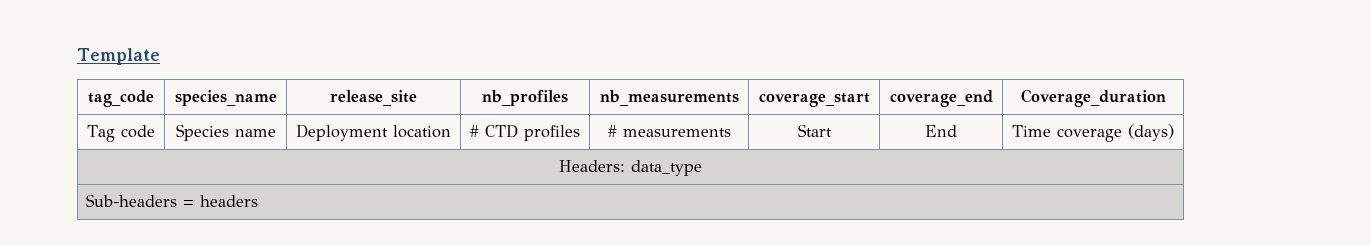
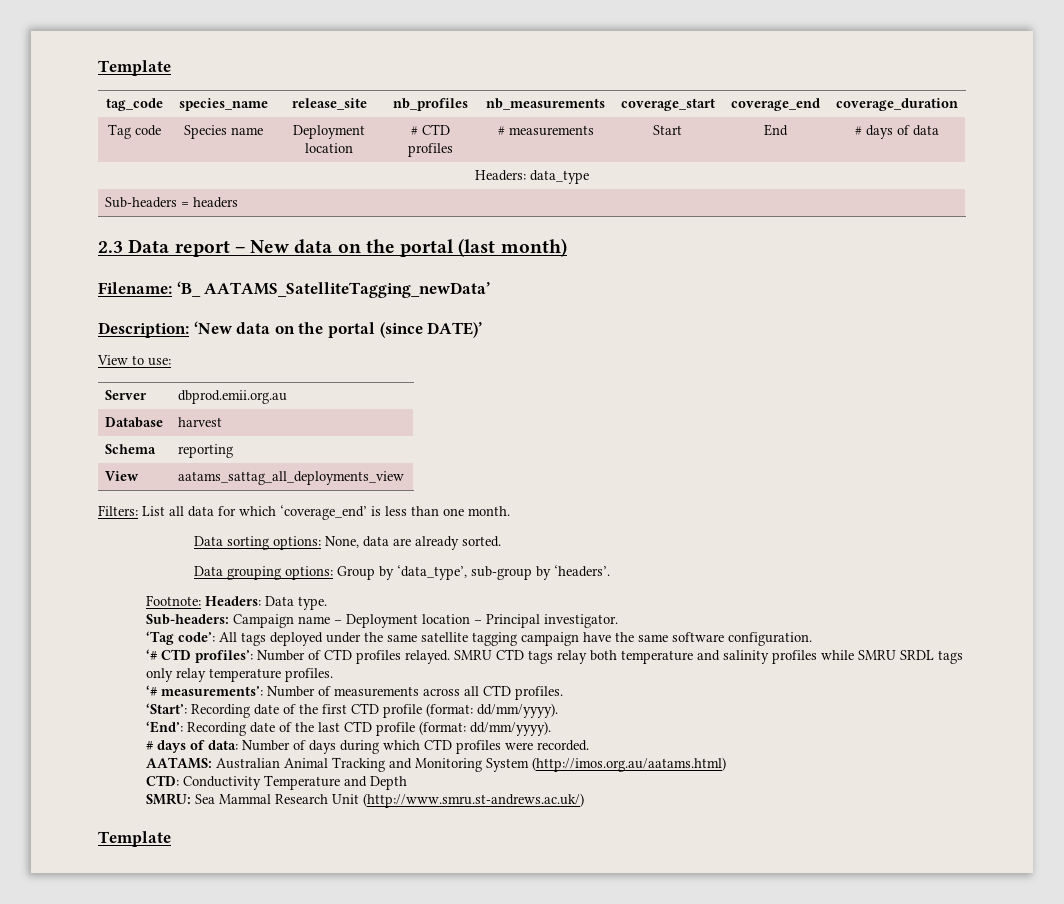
- tag_code | species_name | release_site | nb_profiles | nb_measurements | coverage_start | coverage_end | Coverage_duration
+ tag_code | species_name | release_site | nb_profiles | nb_measurements | coverage_start | coverage_end | coverage_duration
- Tag code | Species name | Deployment location | # CTD profiles | # measurements | Start | End | Time coverage (days)
+ Tag code | Species name | Deployment location | # CTD profiles | # measurements | Start | End | # days of data
+ 2.3 Data report – New data on the portal (last month)
+ Filename: ‘B_ AATAMS_SatelliteTagging_newData’
+ Description: ‘New data on the portal (since DATE)’
+ View to use:
+ Server | dbprod.emii.org.au
+ Database | harvest
+ Schema | reporting
+ View | aatams_sattag_all_deployments_view
+ Filters: List all data for which ‘coverage_end’ is less than one month.
+ Data sorting options: None, data are already sorted.
+ Data grouping options: Group by ‘data_type’, sub-group by ‘headers’.
+ Footnote: Headers: Data type.
+ Sub-headers: Campaign name – Deployment location – Principal investigator.
+ ‘Tag code’: All tags deployed under the same satellite tagging campaign have the same software configuration.
+ ‘# CTD profiles’: Number of CTD profiles relayed. SMRU CTD tags relay both temperature and salinity profiles while SMRU SRDL tags only relay temperature profiles.
+ ‘# measurements’: Number of measurements across all CTD profiles.
+ ‘Start’: Recording date of the first CTD profile (format: dd/mm/yyyy).
+ ‘End’: Recording date of the last CTD profile (format: dd/mm/yyyy).
+ # days of data: Number of days during which CTD profiles were recorded.
+ AATAMS: Australian Animal Tracking and Monitoring System (http://imos.org.au/aatams.html)
+ CTD: Conductivity Temperature and Depth
+ SMRU: Sea Mammal Research Unit (http://www.smru.st-andrews.ac.uk/)
+ Template

